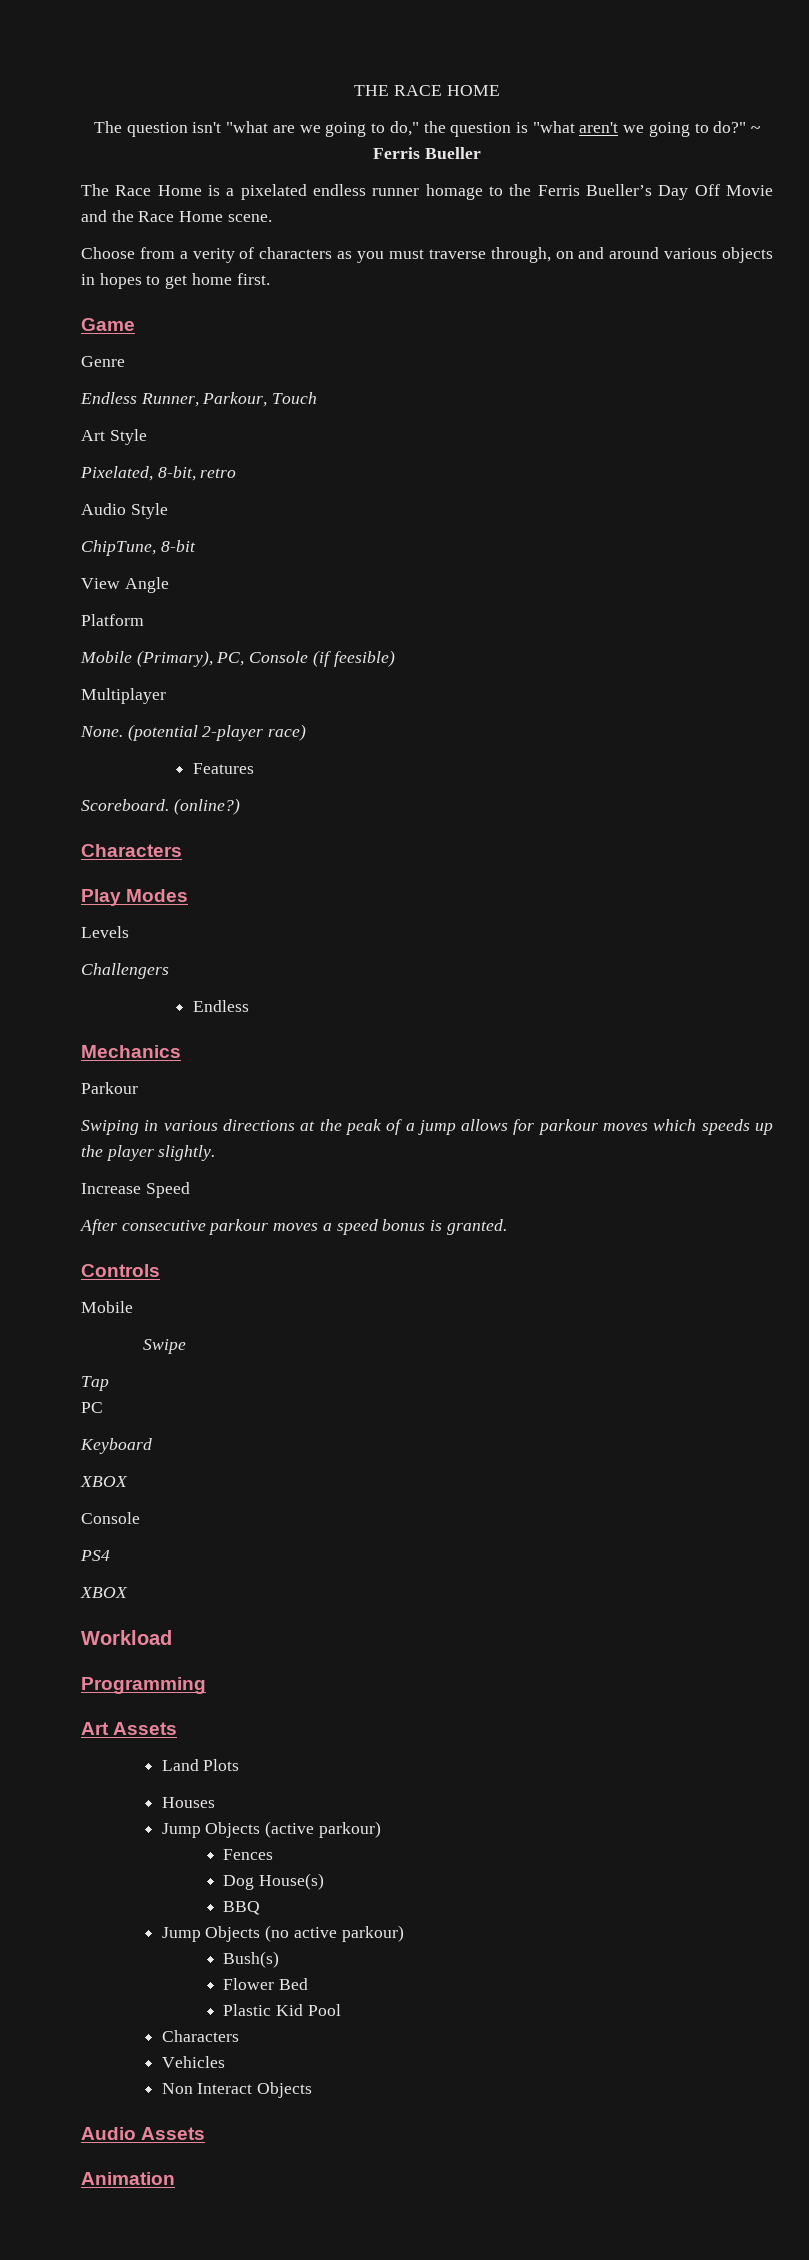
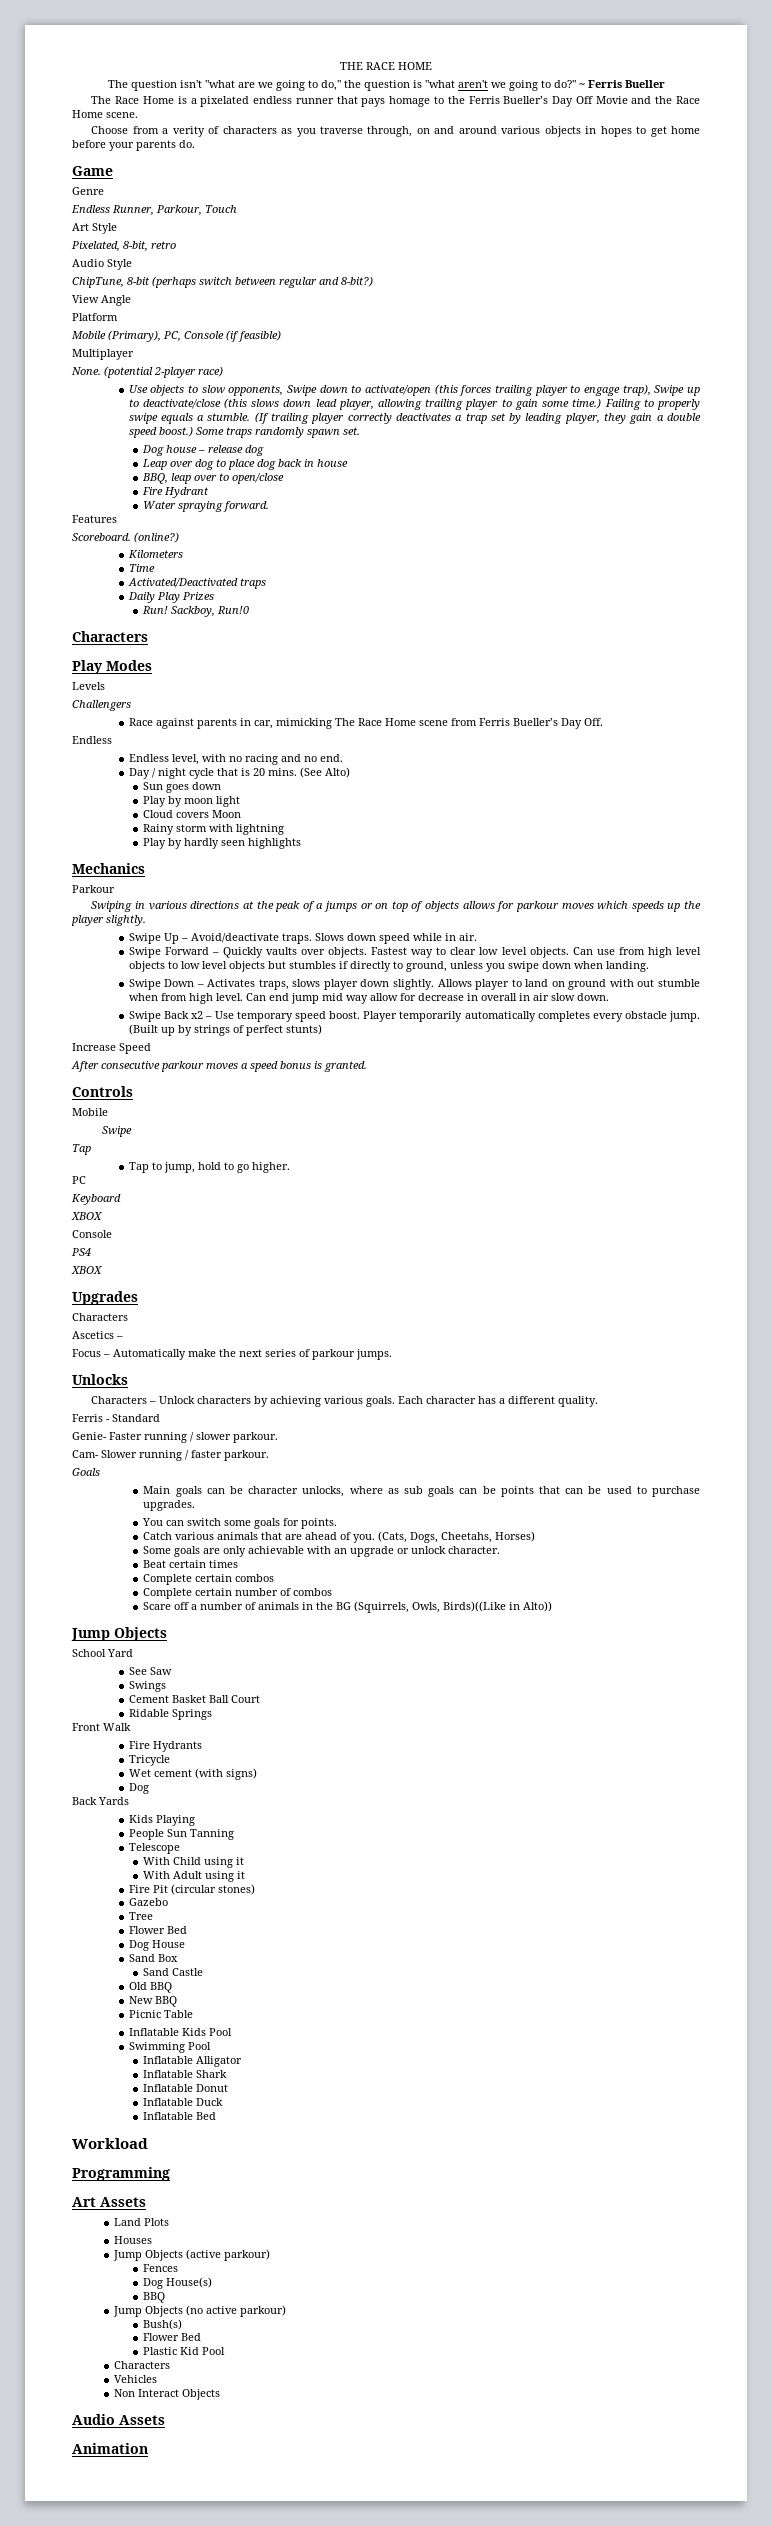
- The Race Home is a pixelated endless runner homage to the Ferris Bueller’s Day Off Movie and the Race Home scene.
+ The Race Home is a pixelated endless runner that pays homage to the Ferris Bueller’s Day Off Movie and the Race Home scene.
- Choose from a verity of characters as you must traverse through, on and around various objects in hopes to get home first.
+ Choose from a verity of characters as you traverse through, on and around various objects in hopes to get home before your parents do.
- ChipTune, 8-bit
+ ChipTune, 8-bit (perhaps switch between regular and 8-bit?)
- Mobile (Primary), PC, Console (if feesible)
+ Mobile (Primary), PC, Console (if feasible)
+ Use objects to slow opponents, Swipe down to activate/open (this forces trailing player to engage trap), Swipe up to deactivate/close (this slows down lead player, allowing trailing player to gain some time.) Failing to properly swipe equals a stumble. (If trailing player correctly deactivates a trap set by leading player, they gain a double speed boost.) Some traps randomly spawn set.
+ Dog house – release dog
+ Leap over dog to place dog back in house
+ BBQ, leap over to open/close
+ Fire Hydrant
+ Water spraying forward.
  Features
  Scoreboard. (online?)
+ Kilometers
+ Time
+ Activated/Deactivated traps
+ Daily Play Prizes
+ Run! Sackboy, Run!0
  Challengers
+ Race against parents in car, mimicking The Race Home scene from Ferris Bueller’s Day Off.
  Endless
+ Endless level, with no racing and no end.
+ Day / night cycle that is 20 mins. (See Alto)
+ Sun goes down
+ Play by moon light
+ Cloud covers Moon
+ Rainy storm with lightning
+ Play by hardly seen highlights
- Swiping in various directions at the peak of a jump allows for parkour moves which speeds up the player slightly.
+ Swiping in various directions at the peak of a jumps or on top of objects allows for parkour moves which speeds up the player slightly.
+ Swipe Up – Avoid/deactivate traps. Slows down speed while in air.
+ Swipe Forward – Quickly vaults over objects. Fastest way to clear low level objects. Can use from high level objects to low level objects but stumbles if directly to ground, unless you swipe down when landing.
+ Swipe Down – Activates traps, slows player down slightly. Allows player to land on ground with out stumble when from high level. Can end jump mid way allow for decrease in overall in air slow down.
+ Swipe Back x2 – Use temporary speed boost. Player temporarily automatically completes every obstacle jump. (Built up by strings of perfect stunts)
+ Tap to jump, hold to go higher.
+ Upgrades
+ Characters
+ Ascetics –
+ Focus – Automatically make the next series of parkour jumps.
+ Unlocks
+ Characters – Unlock characters by achieving various goals. Each character has a different quality.
+ Ferris - Standard
+ Genie- Faster running / slower parkour.
+ Cam- Slower running / faster parkour.
+ Goals
+ Main goals can be character unlocks, where as sub goals can be points that can be used to purchase upgrades.
+ You can switch some goals for points.
+ Catch various animals that are ahead of you. (Cats, Dogs, Cheetahs, Horses)
+ Some goals are only achievable with an upgrade or unlock character.
+ Beat certain times
+ Complete certain combos
+ Complete certain number of combos
+ Scare off a number of animals in the BG (Squirrels, Owls, Birds)((Like in Alto))
+ Jump Objects
+ School Yard
+ See Saw
+ Swings
+ Cement Basket Ball Court
+ Ridable Springs
+ Front Walk
+ Fire Hydrants
+ Tricycle
+ Wet cement (with signs)
+ Dog
+ Back Yards
+ Kids Playing
+ People Sun Tanning
+ Telescope
+ With Child using it
+ With Adult using it
+ Fire Pit (circular stones)
+ Gazebo
+ Tree
+ Flower Bed
+ Dog House
+ Sand Box
+ Sand Castle
+ Old BBQ
+ New BBQ
+ Picnic Table
+ Inflatable Kids Pool
+ Swimming Pool
+ Inflatable Alligator
+ Inflatable Shark
+ Inflatable Donut
+ Inflatable Duck
+ Inflatable Bed

